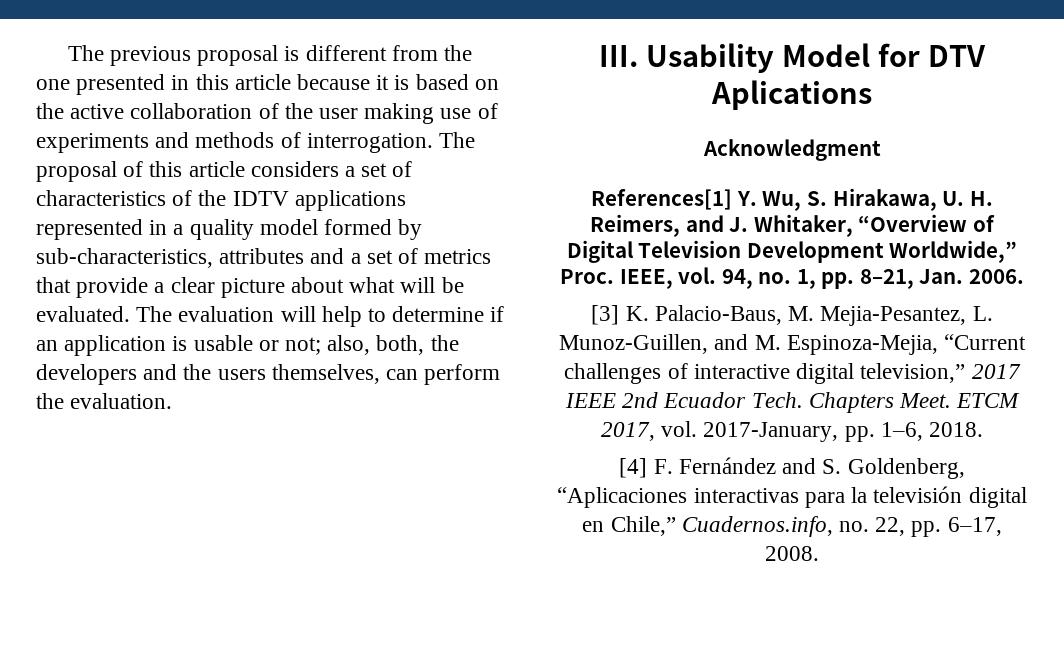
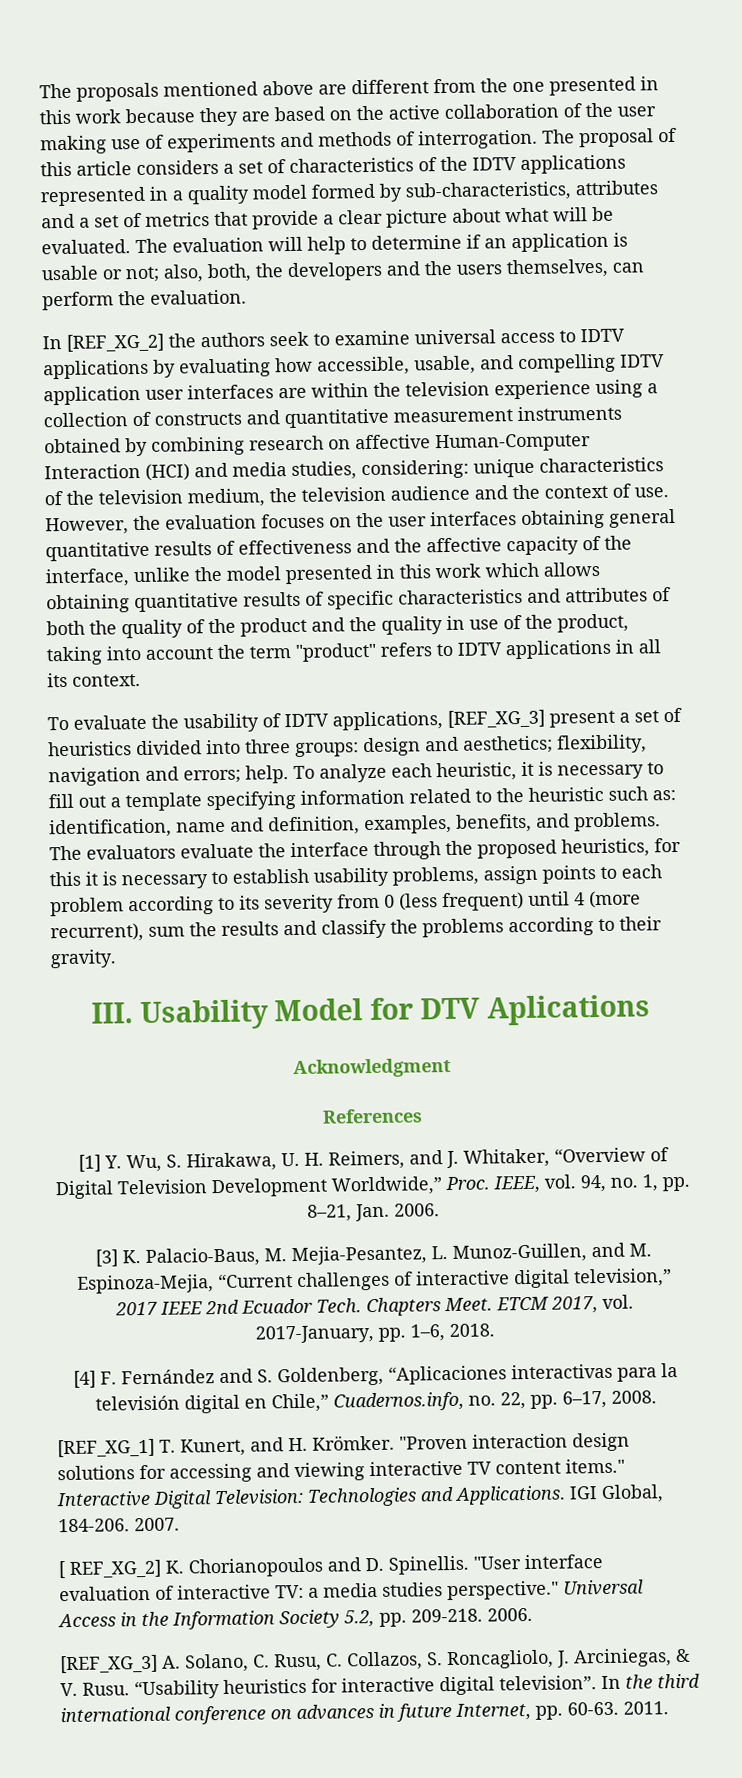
- The previous proposal is different from the one presented in this article because it is based on the active collaboration of the user making use of experiments and methods of interrogation.
+ The proposals mentioned above are different from the one presented in this work because they are based on the active collaboration of the user making use of experiments and methods of interrogation.
+ In [REF_XG_2] the authors seek to examine universal access to IDTV applications by evaluating how accessible, usable, and compelling IDTV application user interfaces are within the television experience using a collection of constructs and quantitative measurement instruments obtained by combining research on affective Human-Computer Interaction (HCI) and media studies, considering: unique characteristics of the television medium, the television audience and the context of use. However, the evaluation focuses on the user interfaces obtaining general quantitative results of effectiveness and the affective capacity of the interface, unlike the model presented in this work which allows obtaining quantitative results of specific characteristics and attributes of both the quality of the product and the quality in use of the product, taking into account the term "product" refers to IDTV applications in all its context.
+ To evaluate the usability of IDTV applications, [REF_XG_3] present a set of heuristics divided into three groups: design and aesthetics; flexibility, navigation and errors; help. To analyze each heuristic, it is necessary to fill out a template specifying information related to the heuristic such as: identification, name and definition, examples, benefits, and problems. The evaluators evaluate the interface through the proposed heuristics, for this it is necessary to establish usability problems, assign points to each problem according to its severity from 0 (less frequent) until 4 (more recurrent), sum the results and classify the problems according to their gravity.
- References[1] Y. Wu, S. Hirakawa, U. H. Reimers, and J. Whitaker, “Overview of Digital Television Development Worldwide,” Proc.
+ References
+ [1] Y. Wu, S. Hirakawa, U. H. Reimers, and J. Whitaker, “Overview of Digital Television Development Worldwide,” Proc.
+ [REF_XG_1] T. Kunert, and H. Krömker. "Proven interaction design solutions for accessing and viewing interactive TV content items." Interactive Digital Television: Technologies and Applications. IGI Global, 184-206. 2007.
+ [ REF_XG_2] K. Chorianopoulos and D. Spinellis. "User interface evaluation of interactive TV: a media studies perspective." Universal Access in the Information Society 5.2, pp. 209-218. 2006.
+ [REF_XG_3] A. Solano, C. Rusu, C. Collazos, S. Roncagliolo, J. Arciniegas, & V. Rusu. “Usability heuristics for interactive digital television”. In the third international conference on advances in future Internet, pp. 60-63. 2011.

